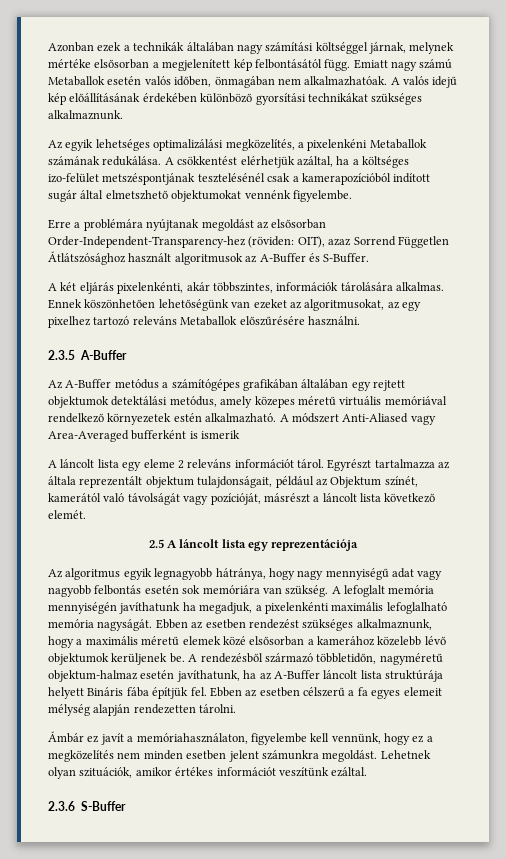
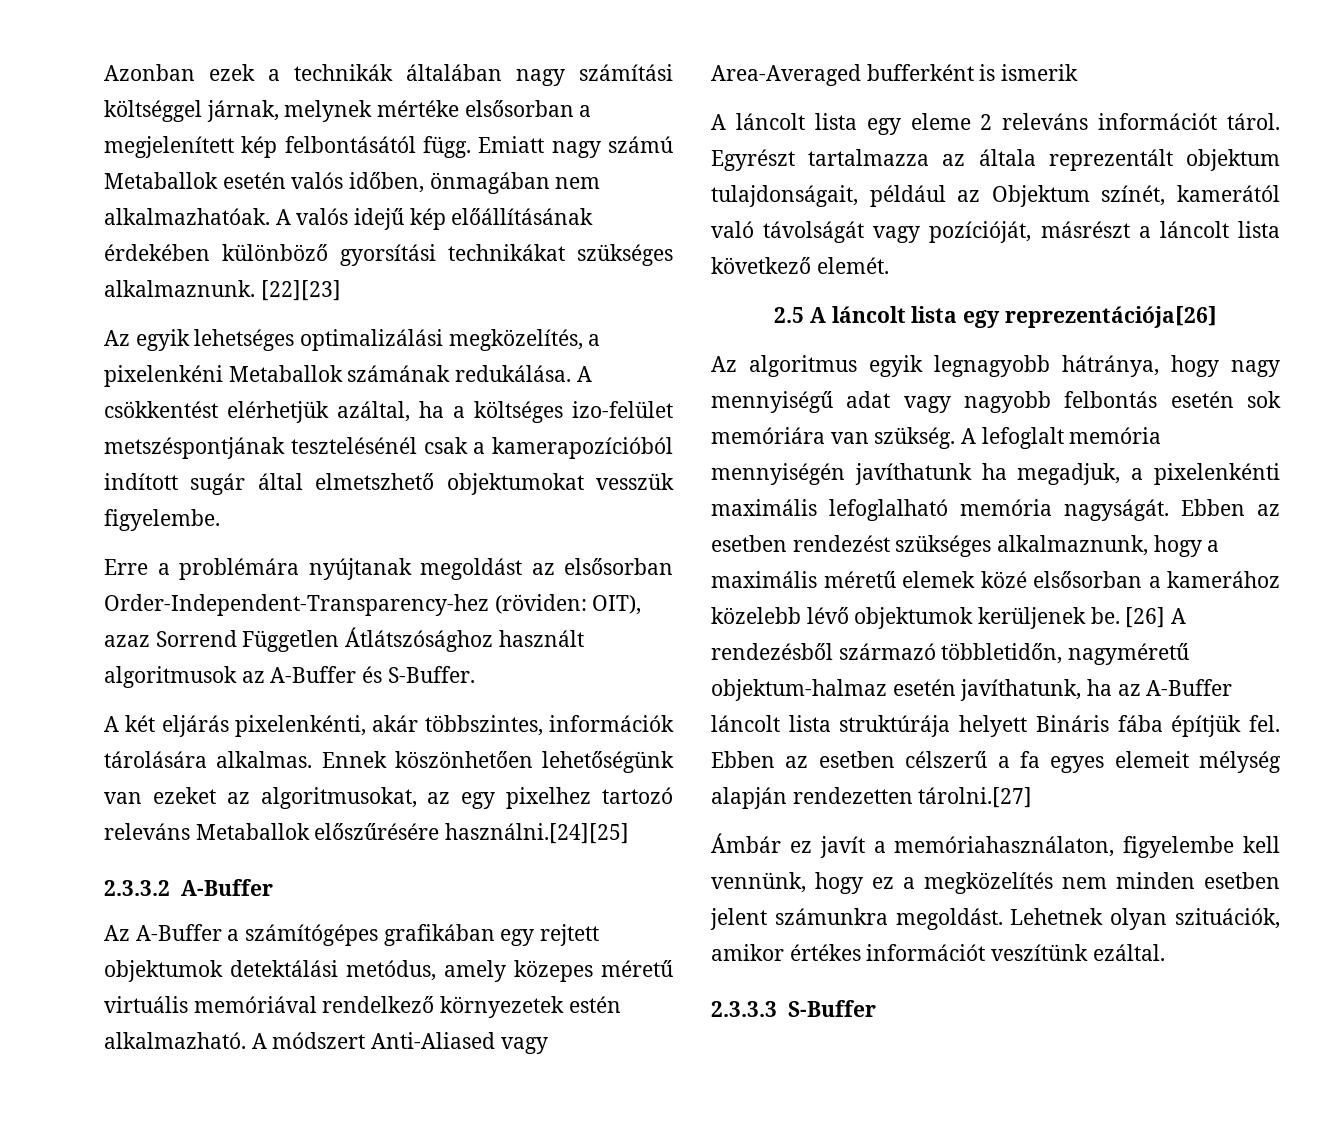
+ [22][23]
- A csökkentést elérhetjük azáltal, ha a költséges izo-felület metszéspontjának tesztelésénél csak a kamerapozícióból indított sugár által elmetszhető objektumokat vennénk figyelembe.
+ A csökkentést elérhetjük azáltal, ha a költséges izo-felület metszéspontjának tesztelésénél csak a kamerapozícióból indított sugár által elmetszhető objektumokat vesszük figyelembe.
- Ennek köszönhetően lehetőségünk van ezeket az algoritmusokat, az egy pixelhez tartozó releváns Metaballok előszűrésére használni.
- 2.3.5 A-Buffer
+ Ennek köszönhetően lehetőségünk van ezeket az algoritmusokat, az egy pixelhez tartozó releváns Metaballok előszűrésére használni.[24][25]
+ 2.3.3.2 A-Buffer
- Az A-Buffer metódus a számítógépes grafikában általában egy rejtett objektumok detektálási metódus, amely közepes méretű virtuális memóriával rendelkező környezetek estén alkalmazható.
+ Az A-Buffer a számítógépes grafikában egy rejtett objektumok detektálási metódus, amely közepes méretű virtuális memóriával rendelkező környezetek estén alkalmazható.
- 2.5 A láncolt lista egy reprezentációja
+ 2.5 A láncolt lista egy reprezentációja[26]
- A rendezésből származó többletidőn, nagyméretű objektum-halmaz esetén javíthatunk, ha az A-Buffer láncolt lista struktúrája helyett Bináris fába építjük fel.
+ [26] A rendezésből származó többletidőn, nagyméretű objektum-halmaz esetén javíthatunk, ha az A-Buffer láncolt lista struktúrája helyett Bináris fába építjük fel.
- Ebben az esetben célszerű a fa egyes elemeit mélység alapján rendezetten tárolni.
+ Ebben az esetben célszerű a fa egyes elemeit mélység alapján rendezetten tárolni.[27]
- 2.3.6 S-Buffer
+ 2.3.3.3 S-Buffer

